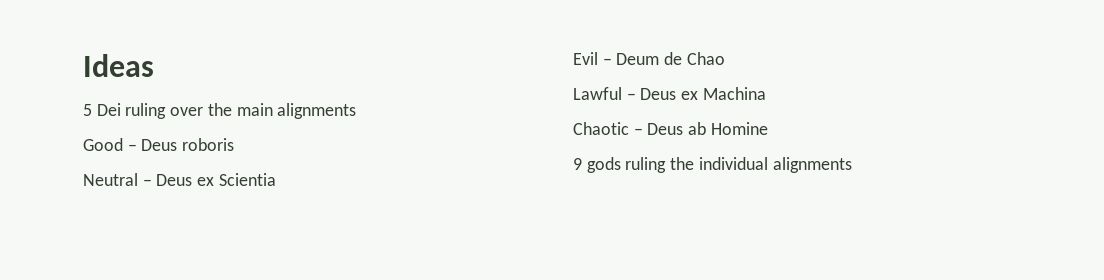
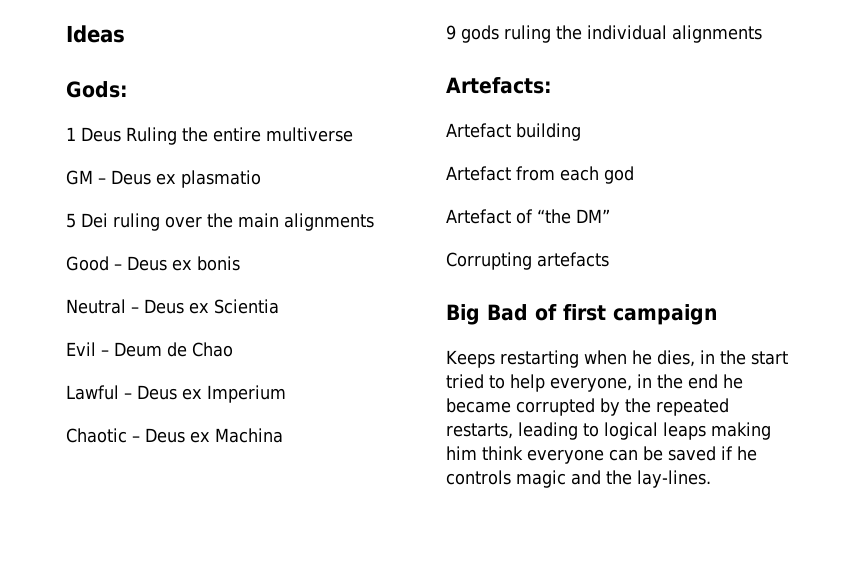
+ Gods:
+ 1 Deus Ruling the entire multiverse
+ GM – Deus ex plasmatio
- Good – Deus roboris
+ Good – Deus ex bonis
- Lawful – Deus ex Machina
+ Lawful – Deus ex Imperium
- Chaotic – Deus ab Homine
+ Chaotic – Deus ex Machina
+ Artefacts:
+ Artefact building
+ Artefact from each god
+ Artefact of “the DM”
+ Corrupting artefacts
+ Big Bad of first campaign
+ Keeps restarting when he dies, in the start tried to help everyone, in the end he became corrupted by the repeated restarts, leading to logical leaps making him think everyone can be saved if he controls magic and the lay-lines.

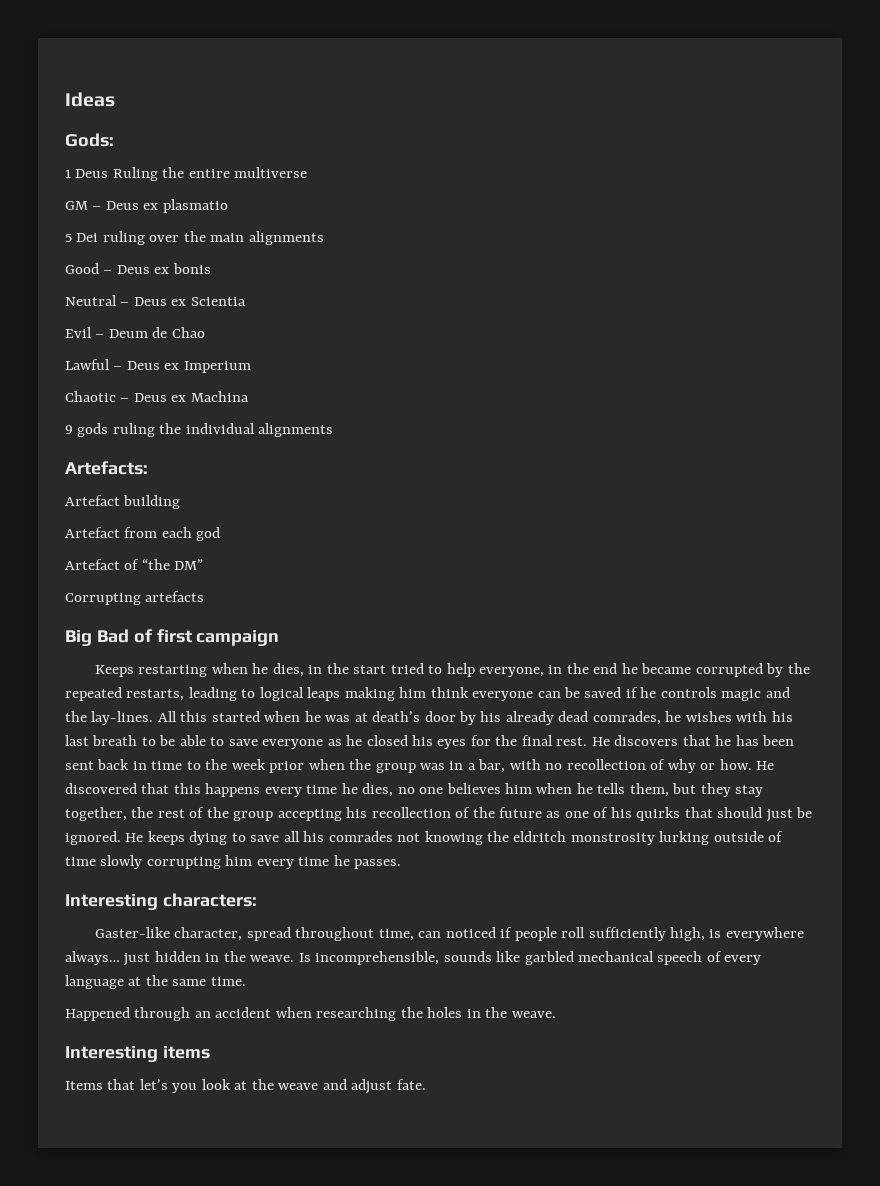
+ All this started when he was at death’s door by his already dead comrades, he wishes with his last breath to be able to save everyone as he closed his eyes for the final rest. He discovers that he has been sent back in time to the week prior when the group was in a bar, with no recollection of why or how. He discovered that this happens every time he dies, no one believes him when he tells them, but they stay together, the rest of the group accepting his recollection of the future as one of his quirks that should just be ignored. He keeps dying to save all his comrades not knowing the eldritch monstrosity lurking outside of time slowly corrupting him every time he passes.
+ Interesting characters:
+ Gaster-like character, spread throughout time, can noticed if people roll sufficiently high, is everywhere always… just hidden in the weave. Is incomprehensible, sounds like garbled mechanical speech of every language at the same time.
+ Happened through an accident when researching the holes in the weave.
+ Interesting items
+ Items that let’s you look at the weave and adjust fate.

